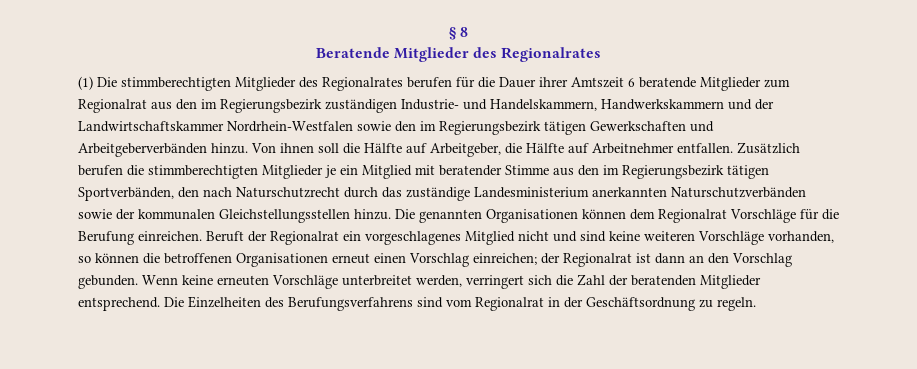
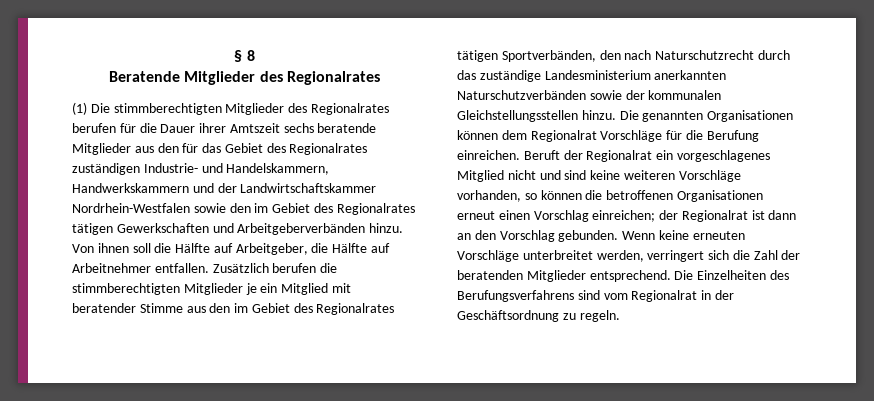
- (1) Die stimmberechtigten Mitglieder des Regionalrates berufen für die Dauer ihrer Amtszeit 6 beratende Mitglieder zum Regionalrat aus den im Regierungsbezirk zuständigen Industrie- und Handelskammern, Handwerkskammern und der Landwirtschaftskammer Nordrhein-Westfalen sowie den im Regierungsbezirk tätigen Gewerkschaften und Arbeitgeberverbänden hinzu.
+ (1) Die stimmberechtigten Mitglieder des Regionalrates berufen für die Dauer ihrer Amtszeit sechs beratende Mitglieder aus den für das Gebiet des Regionalrates zuständigen Industrie- und Handelskammern, Handwerkskammern und der Landwirtschaftskammer Nordrhein-Westfalen sowie den im Gebiet des Regionalrates tätigen Gewerkschaften und Arbeitgeberverbänden hinzu.
- Zusätzlich berufen die stimmberechtigten Mitglieder je ein Mitglied mit beratender Stimme aus den im Regierungsbezirk tätigen Sportverbänden, den nach Naturschutzrecht durch das zuständige Landesministerium anerkannten Naturschutzverbänden sowie der kommunalen Gleichstellungsstellen hinzu.
+ Zusätzlich berufen die stimmberechtigten Mitglieder je ein Mitglied mit beratender Stimme aus den im Gebiet des Regionalrates tätigen Sportverbänden, den nach Naturschutzrecht durch das zuständige Landesministerium anerkannten Naturschutzverbänden sowie der kommunalen Gleichstellungsstellen hinzu.

